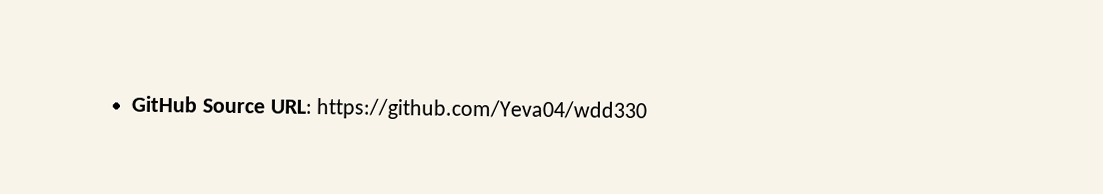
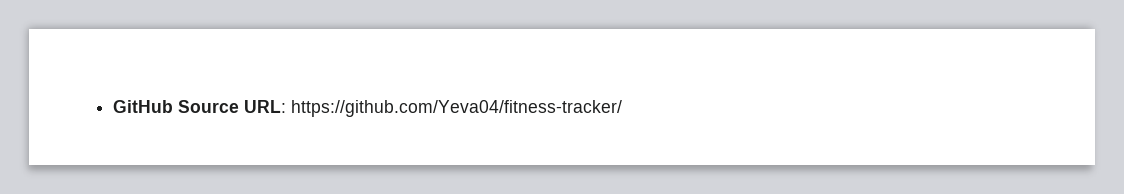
- GitHub Source URL: https://github.com/Yeva04/wdd330
+ GitHub Source URL: https://github.com/Yeva04/fitness-tracker/

